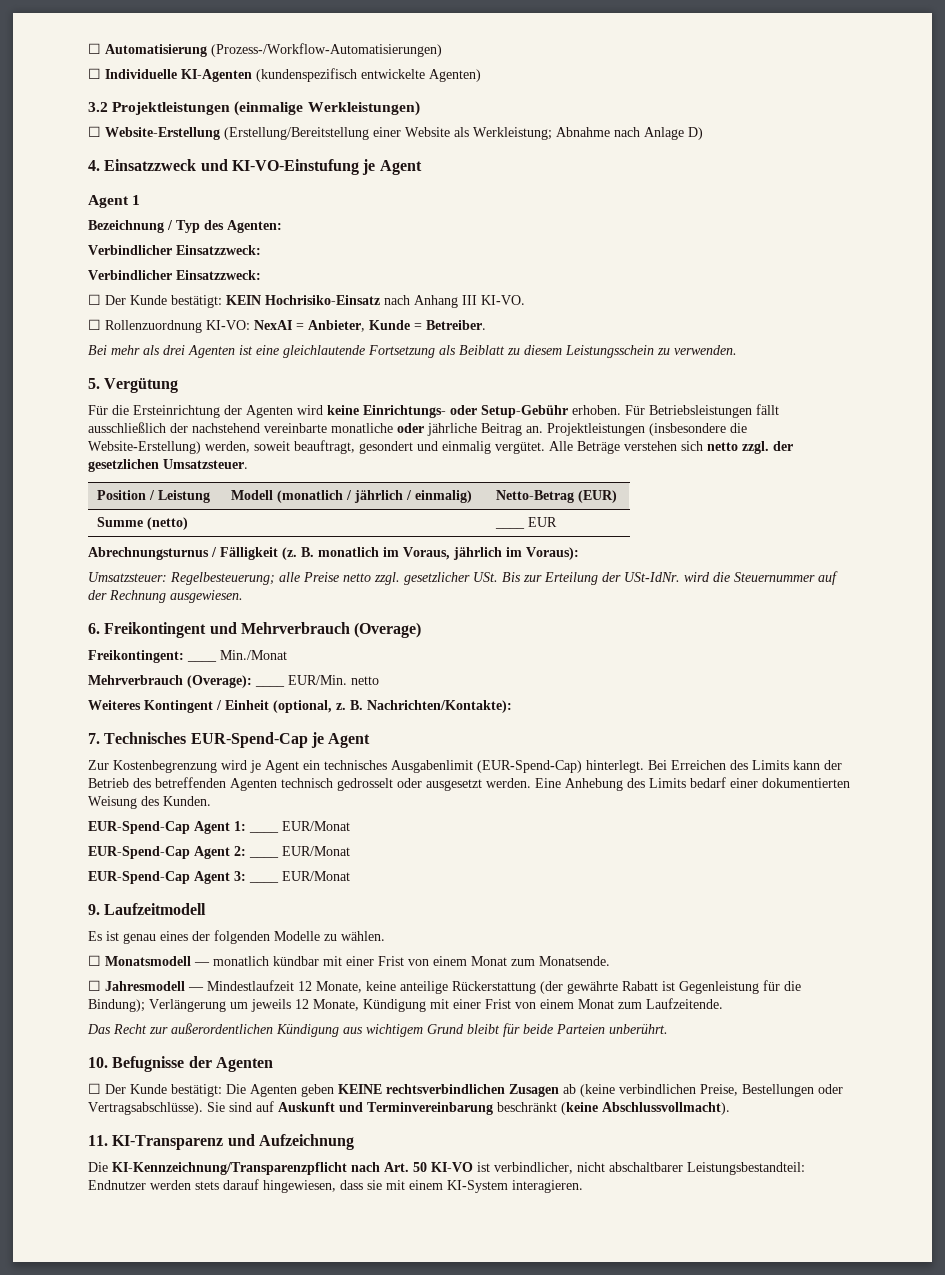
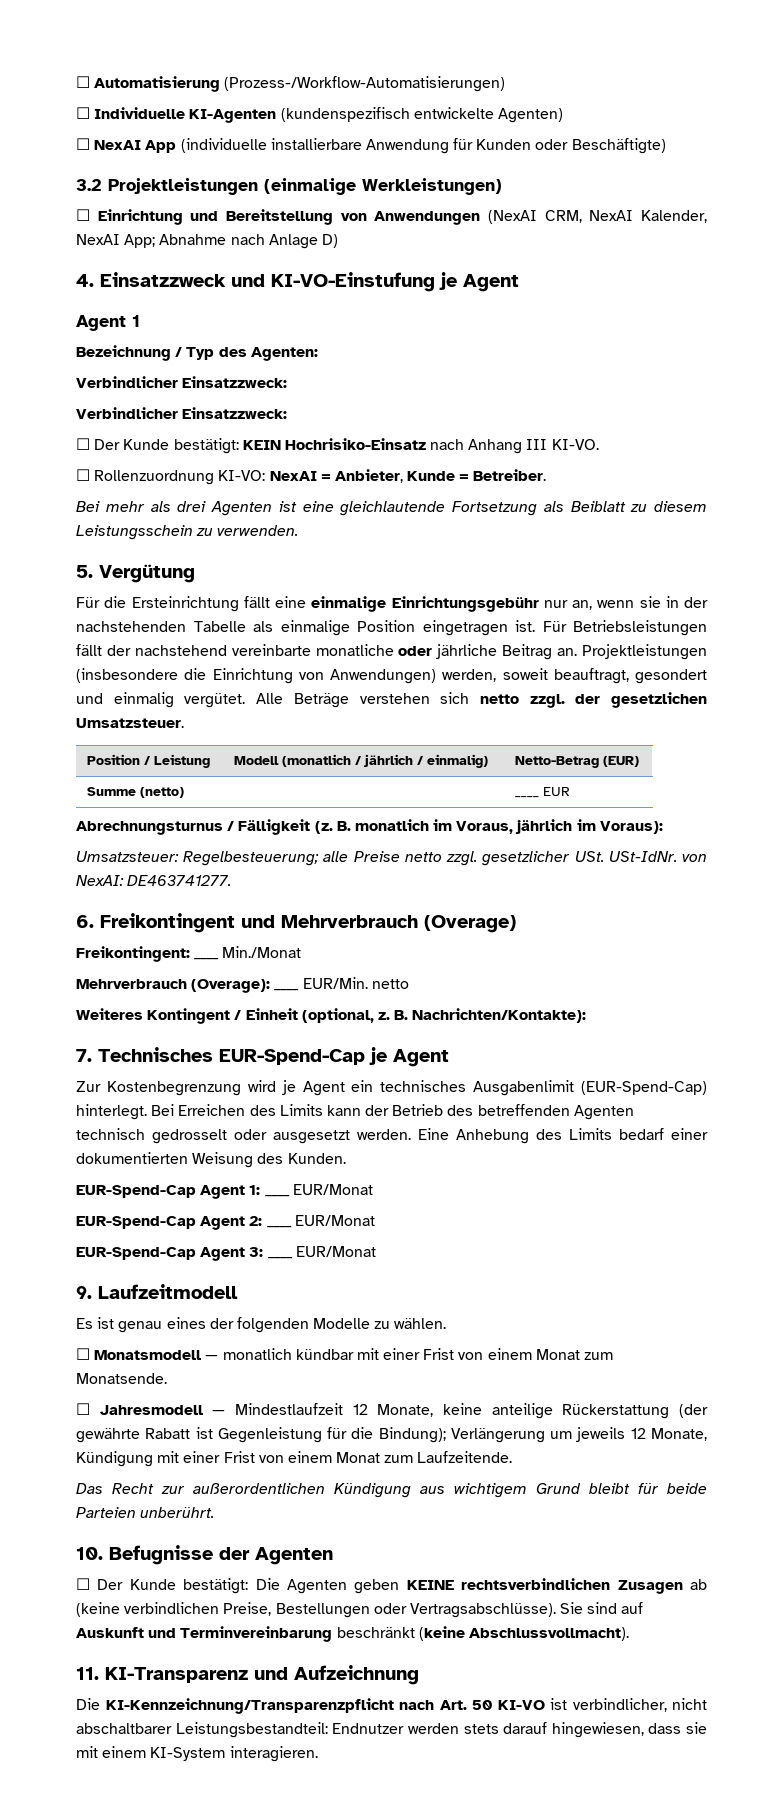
+ ☐ NexAI App (individuelle installierbare Anwendung für Kunden oder Beschäftigte)
- ☐ Website-Erstellung (Erstellung/Bereitstellung einer Website als Werkleistung; Abnahme nach Anlage D)
+ ☐ Einrichtung und Bereitstellung von Anwendungen (NexAI CRM, NexAI Kalender, NexAI App; Abnahme nach Anlage D)
- Für die Ersteinrichtung der Agenten wird keine Einrichtungs- oder Setup-Gebühr erhoben.
+ Für die Ersteinrichtung fällt eine einmalige Einrichtungsgebühr nur an, wenn sie in der nachstehenden Tabelle als einmalige Position eingetragen ist.
- Für Betriebsleistungen fällt ausschließlich der nachstehend vereinbarte monatliche oder jährliche Beitrag an.
+ Für Betriebsleistungen fällt der nachstehend vereinbarte monatliche oder jährliche Beitrag an.
- Projektleistungen (insbesondere die Website-Erstellung) werden, soweit beauftragt, gesondert und einmalig vergütet.
+ Projektleistungen (insbesondere die Einrichtung von Anwendungen) werden, soweit beauftragt, gesondert und einmalig vergütet.
- Umsatzsteuer: Regelbesteuerung; alle Preise netto zzgl. gesetzlicher USt. Bis zur Erteilung der USt-IdNr. wird die Steuernummer auf der Rechnung ausgewiesen.
+ Umsatzsteuer: Regelbesteuerung; alle Preise netto zzgl. gesetzlicher USt. USt-IdNr. von NexAI: DE463741277.

